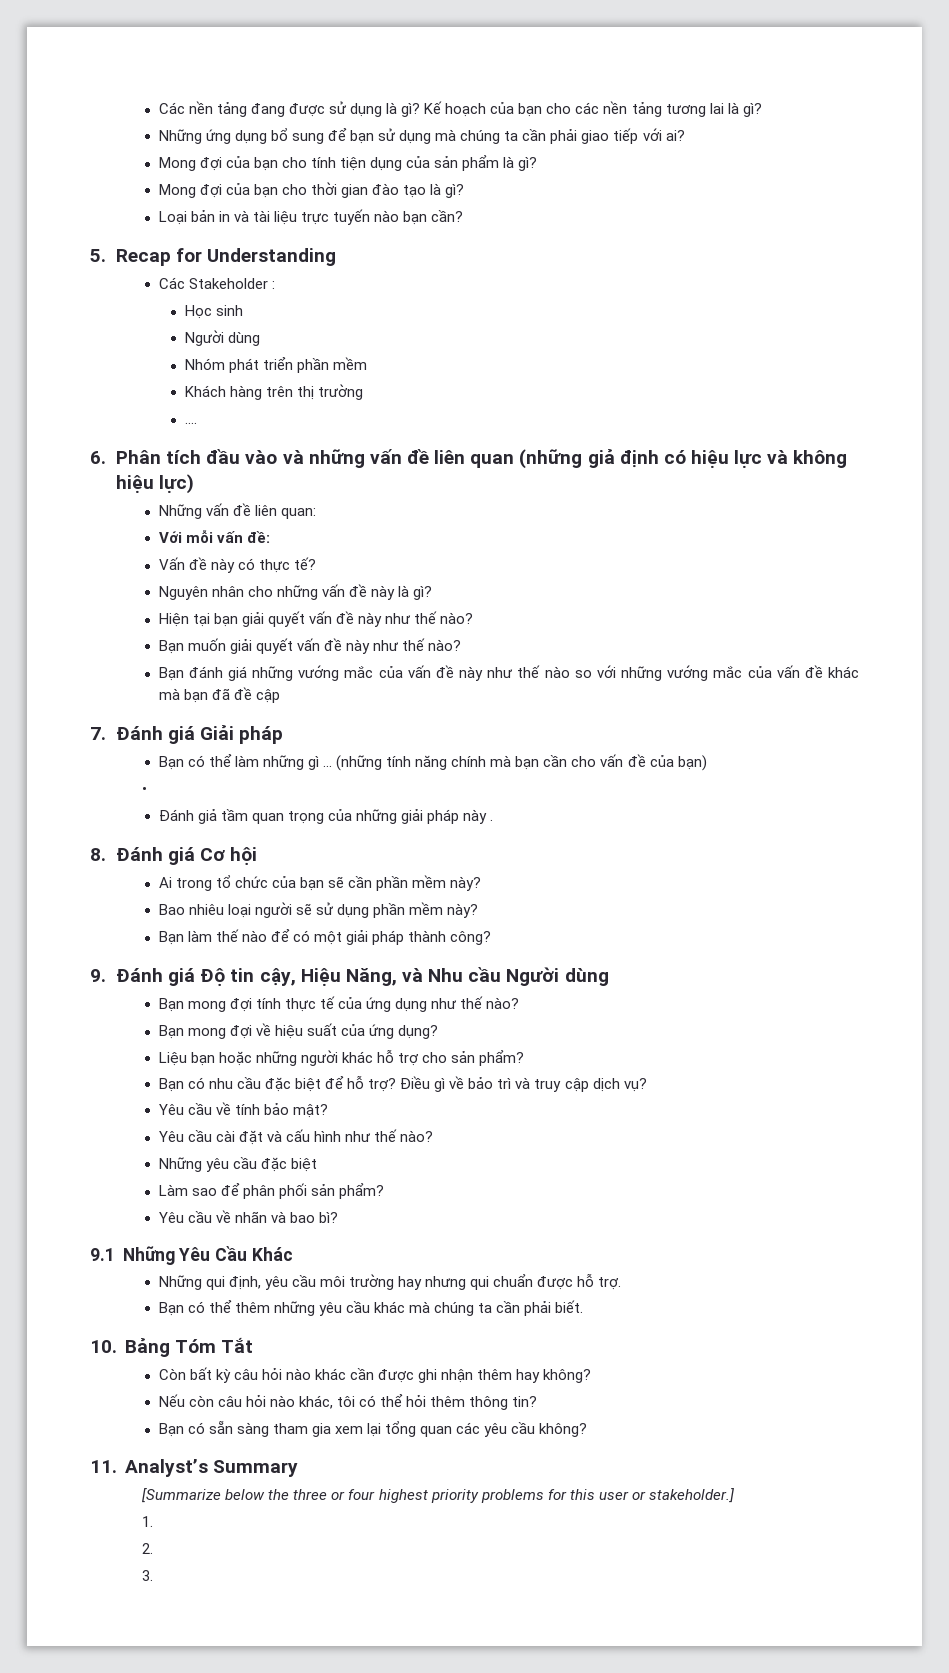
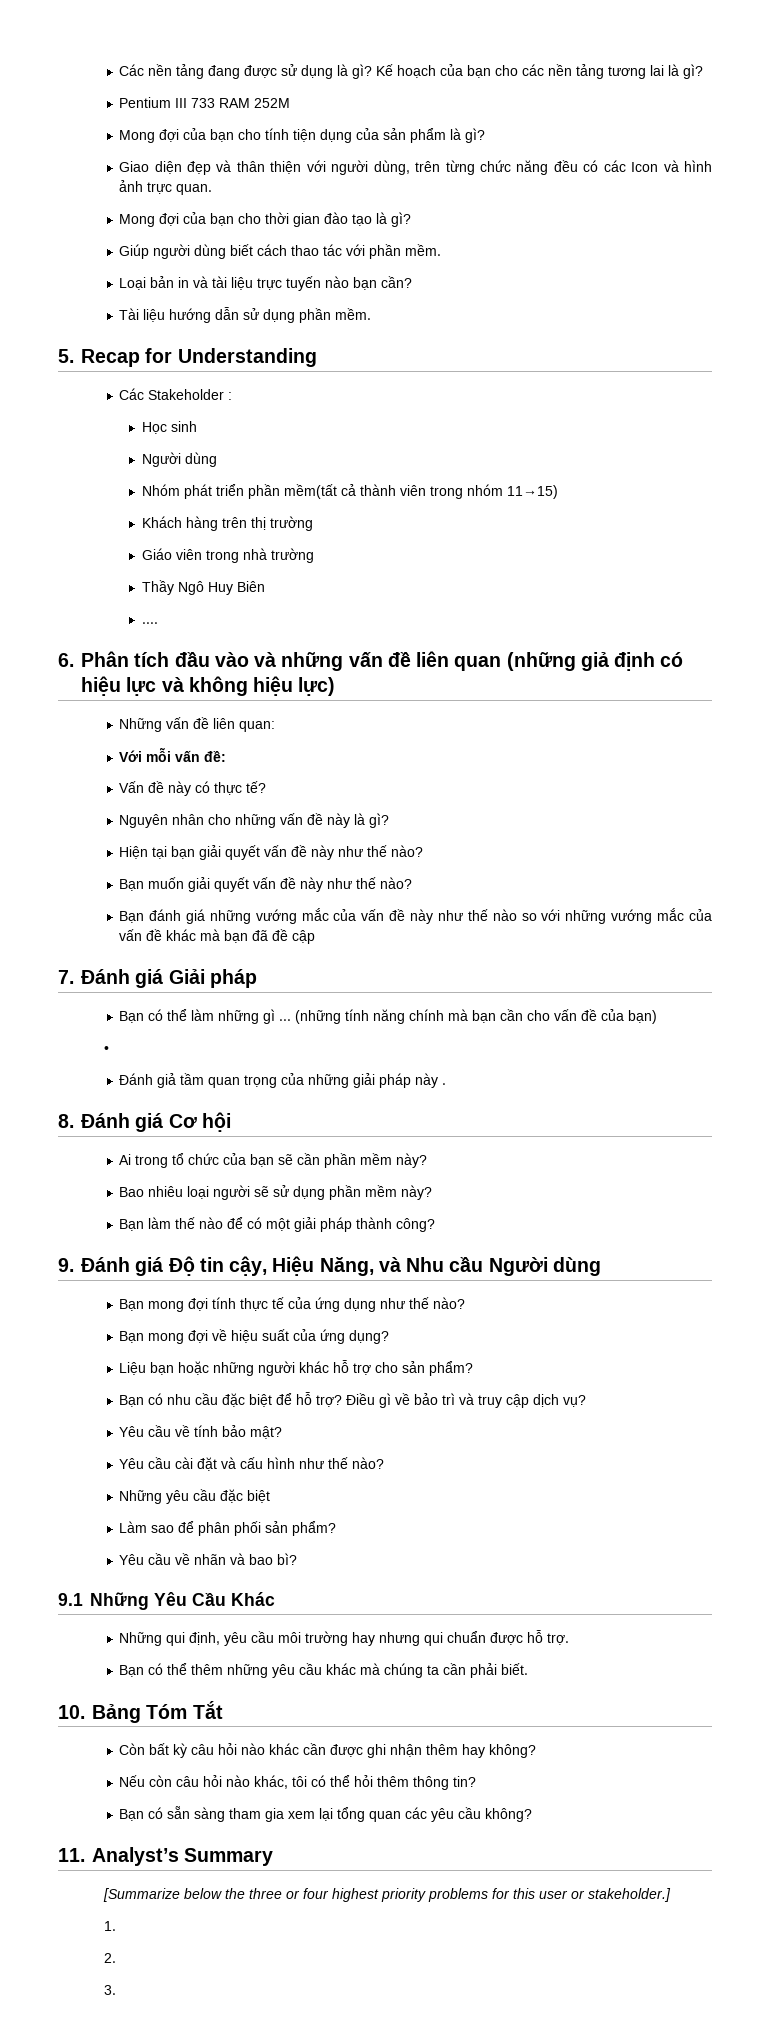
- Những ứng dụng bổ sung để bạn sử dụng mà chúng ta cần phải giao tiếp với ai?
+ Pentium III 733 RAM 252M
+ Giao diện đẹp và thân thiện với người dùng, trên từng chức năng đều có các Icon và hình ảnh trực quan.
+ Giúp người dùng biết cách thao tác với phần mềm.
+ Tài liệu hướng dẫn sử dụng phần mềm.
- Nhóm phát triển phần mềm
+ Nhóm phát triển phần mềm(tất cả thành viên trong nhóm 11→15)
+ Giáo viên trong nhà trường
+ Thầy Ngô Huy Biên

